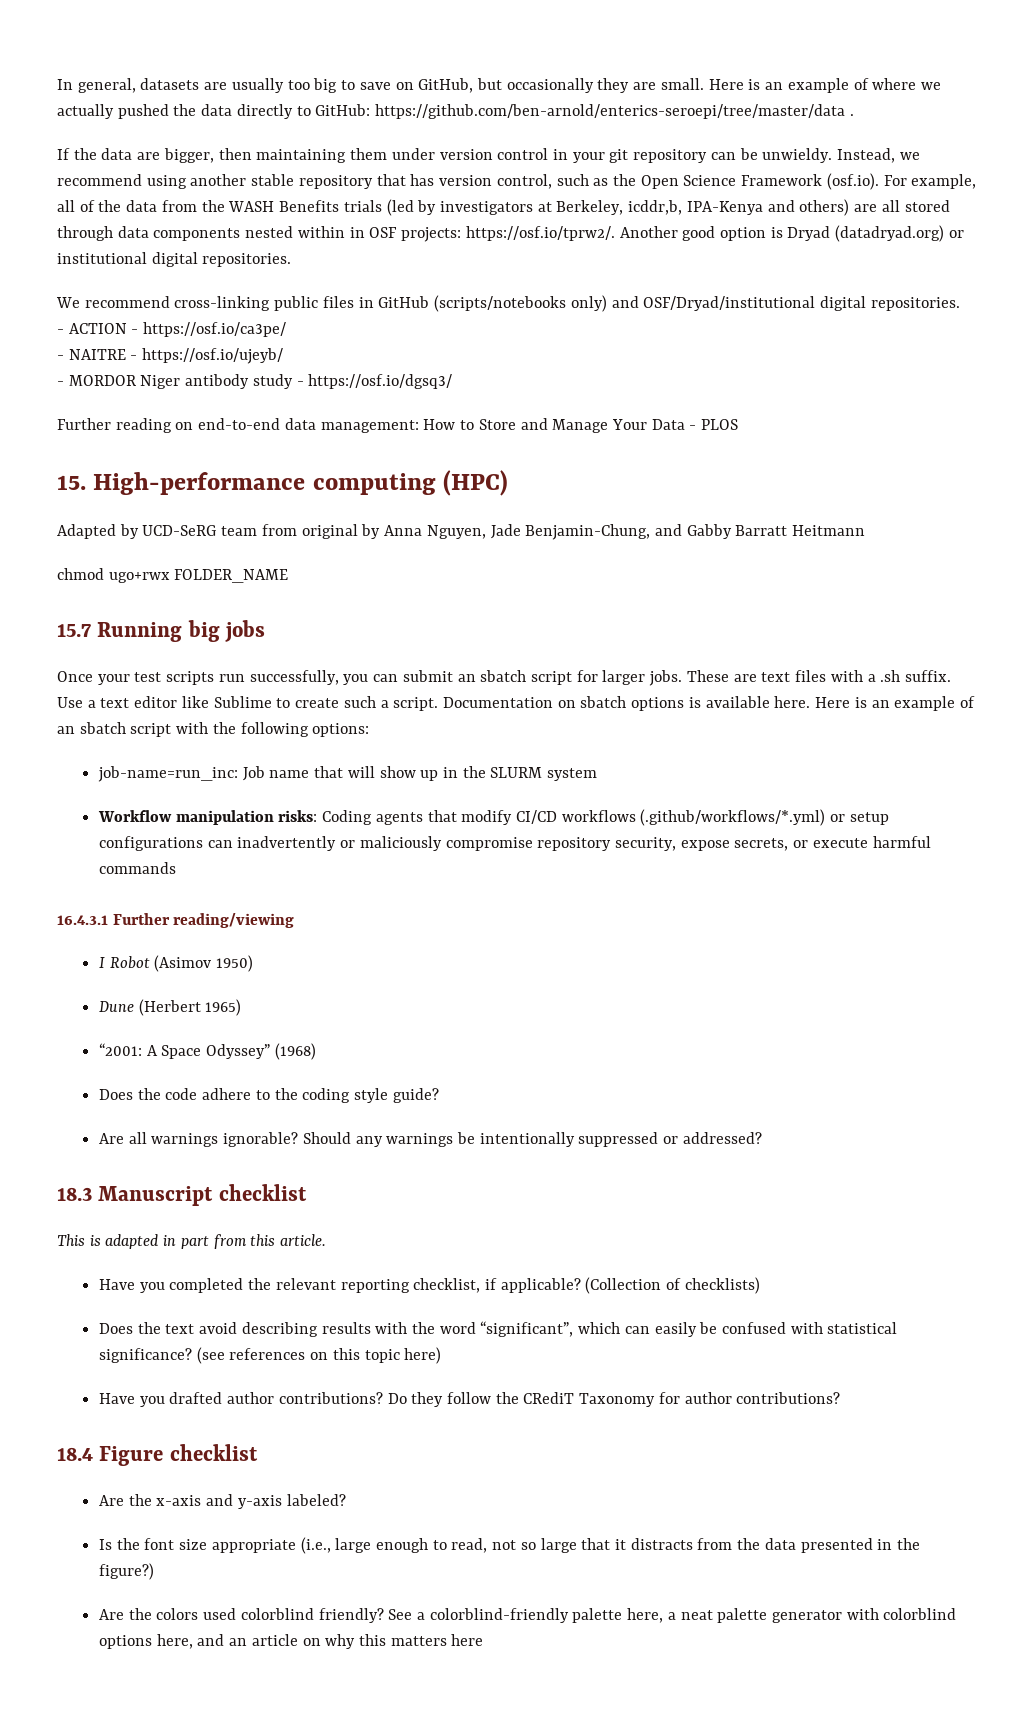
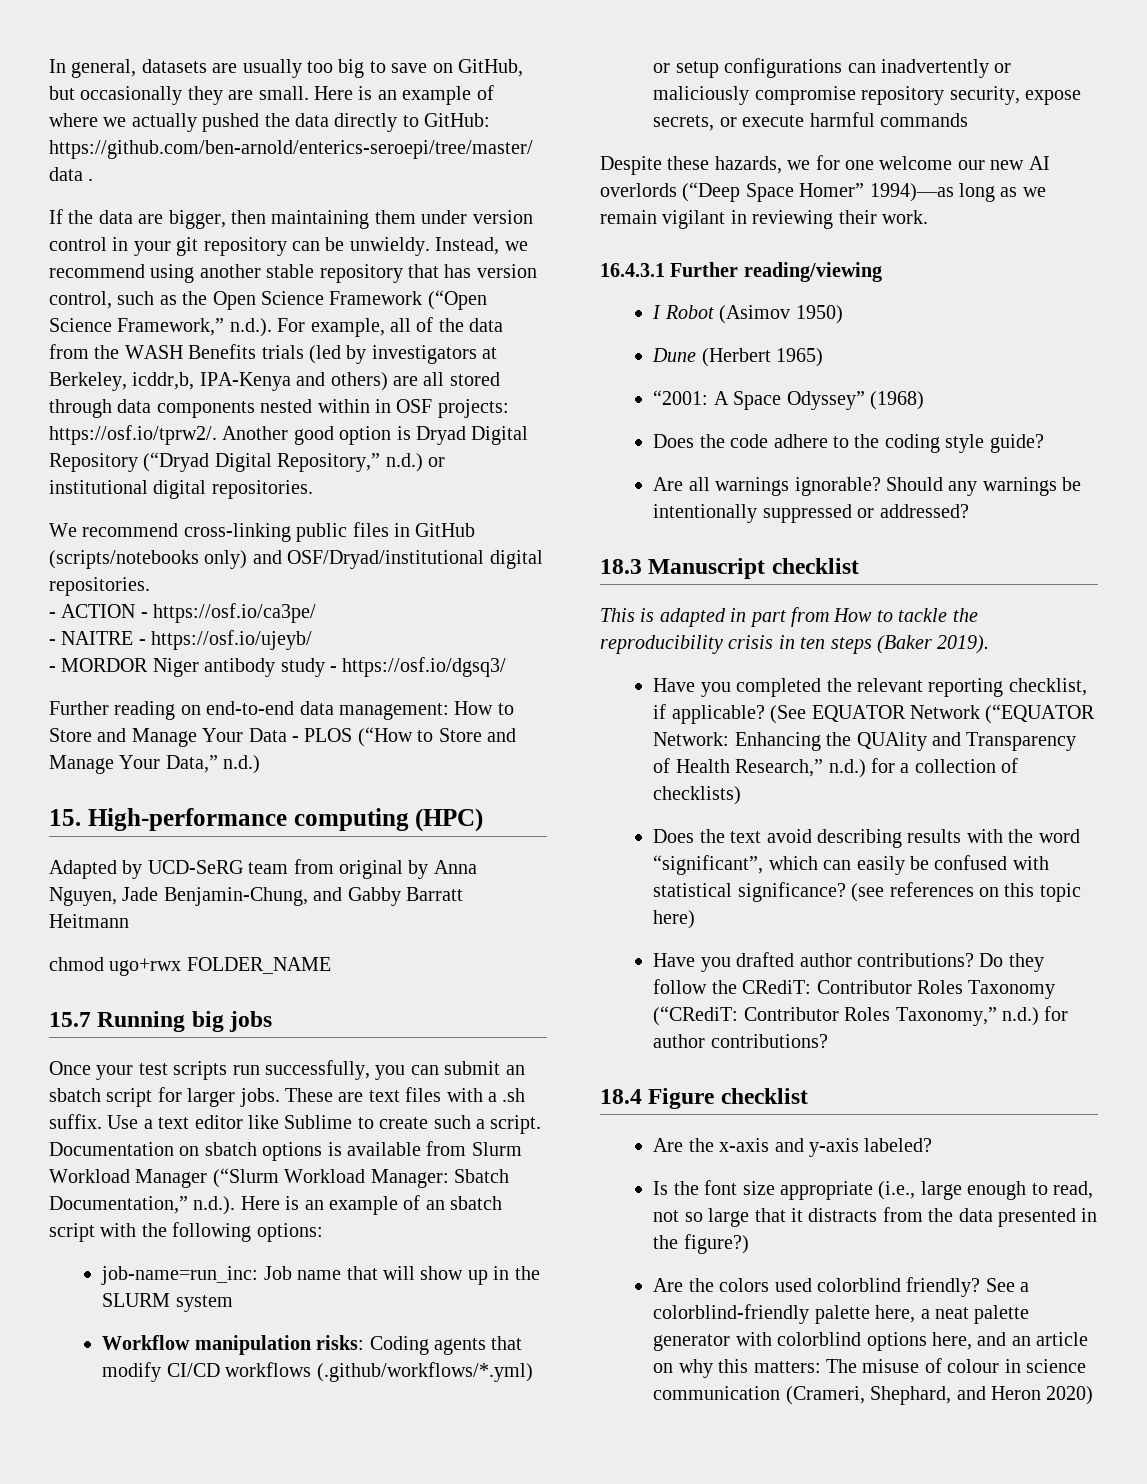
- Instead, we recommend using another stable repository that has version control, such as the Open Science Framework (osf.io). For example, all of the data from the WASH Benefits trials (led by investigators at Berkeley, icddr,b, IPA-Kenya and others) are all stored through data components nested within in OSF projects: https://osf.io/tprw2/. Another good option is Dryad (datadryad.org) or institutional digital repositories.
+ Instead, we recommend using another stable repository that has version control, such as the Open Science Framework (“Open Science Framework,” n.d.). For example, all of the data from the WASH Benefits trials (led by investigators at Berkeley, icddr,b, IPA-Kenya and others) are all stored through data components nested within in OSF projects: https://osf.io/tprw2/. Another good option is Dryad Digital Repository (“Dryad Digital Repository,” n.d.) or institutional digital repositories.
- Further reading on end-to-end data management: How to Store and Manage Your Data - PLOS
+ Further reading on end-to-end data management: How to Store and Manage Your Data - PLOS (“How to Store and Manage Your Data,” n.d.)
- Documentation on sbatch options is available here. Here is an example of an sbatch script with the following options:
+ Documentation on sbatch options is available from Slurm Workload Manager (“Slurm Workload Manager: Sbatch Documentation,” n.d.). Here is an example of an sbatch script with the following options:
+ Despite these hazards, we for one welcome our new AI overlords (“Deep Space Homer” 1994)—as long as we remain vigilant in reviewing their work.
- This is adapted in part from this article.
+ This is adapted in part from How to tackle the reproducibility crisis in ten steps (Baker 2019).
- (Collection of checklists)
+ (See EQUATOR Network (“EQUATOR Network: Enhancing the QUAlity and Transparency of Health Research,” n.d.) for a collection of checklists)
- Do they follow the CRediT Taxonomy for author contributions?
+ Do they follow the CRediT: Contributor Roles Taxonomy (“CRediT: Contributor Roles Taxonomy,” n.d.) for author contributions?
- See a colorblind-friendly palette here, a neat palette generator with colorblind options here, and an article on why this matters here
+ See a colorblind-friendly palette here, a neat palette generator with colorblind options here, and an article on why this matters: The misuse of colour in science communication (Crameri, Shephard, and Heron 2020)

